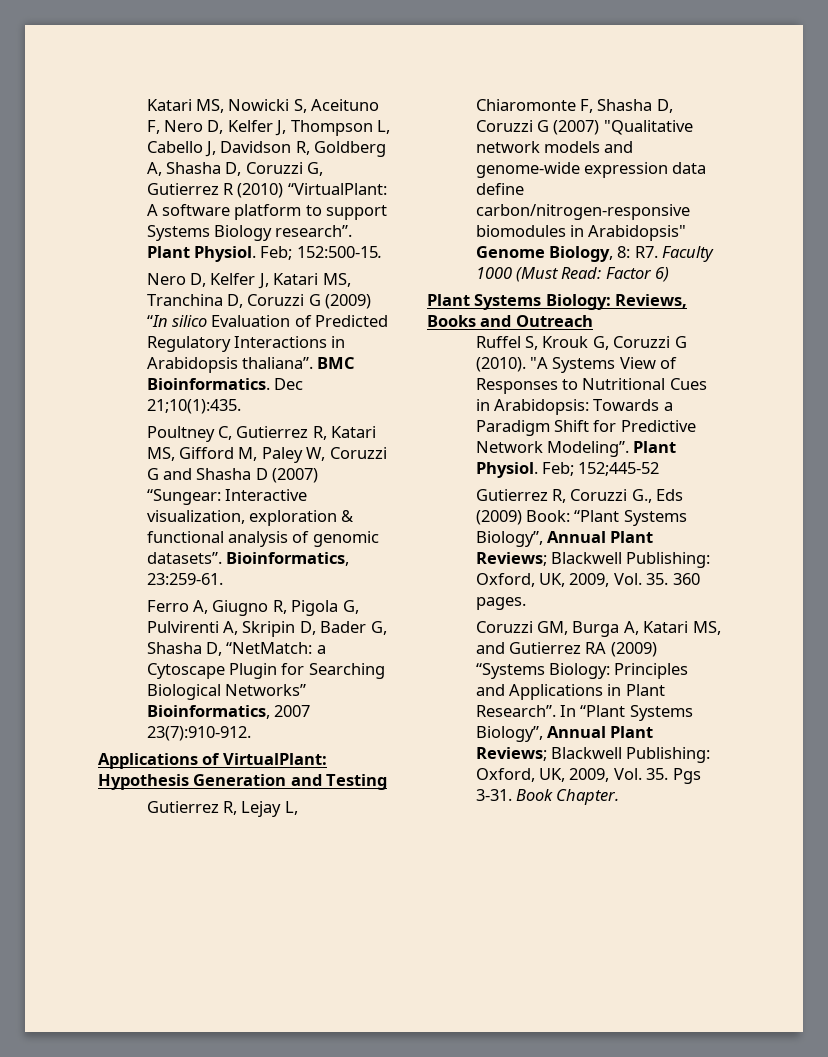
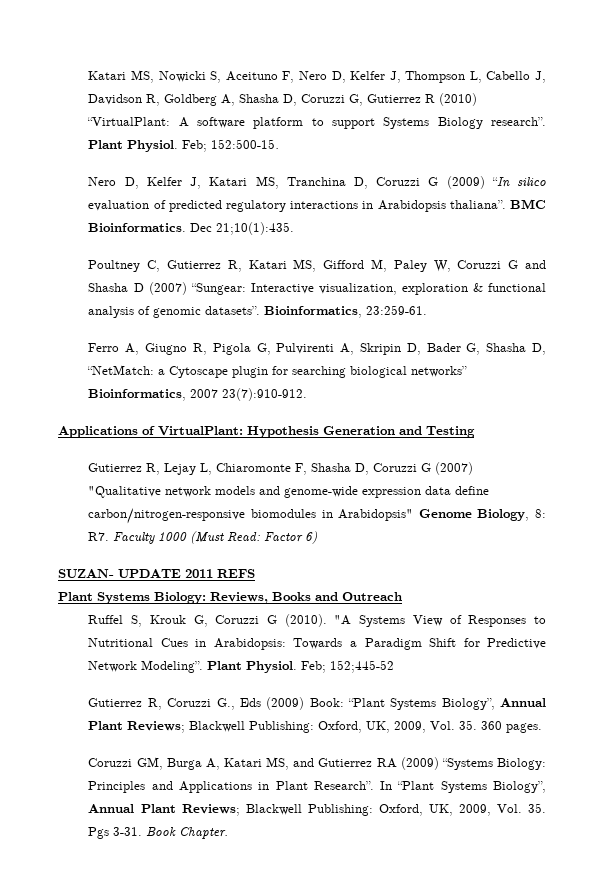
- Nero D, Kelfer J, Katari MS, Tranchina D, Coruzzi G (2009) “In silico Evaluation of Predicted Regulatory Interactions in Arabidopsis thaliana”.
+ Nero D, Kelfer J, Katari MS, Tranchina D, Coruzzi G (2009) “In silico evaluation of predicted regulatory interactions in Arabidopsis thaliana”.
- Ferro A, Giugno R, Pigola G, Pulvirenti A, Skripin D, Bader G, Shasha D, “NetMatch: a Cytoscape Plugin for Searching Biological Networks” Bioinformatics, 2007 23(7):910-912.
+ Ferro A, Giugno R, Pigola G, Pulvirenti A, Skripin D, Bader G, Shasha D, “NetMatch: a Cytoscape plugin for searching biological networks” Bioinformatics, 2007 23(7):910-912.
+ SUZAN- UPDATE 2011 REFS

